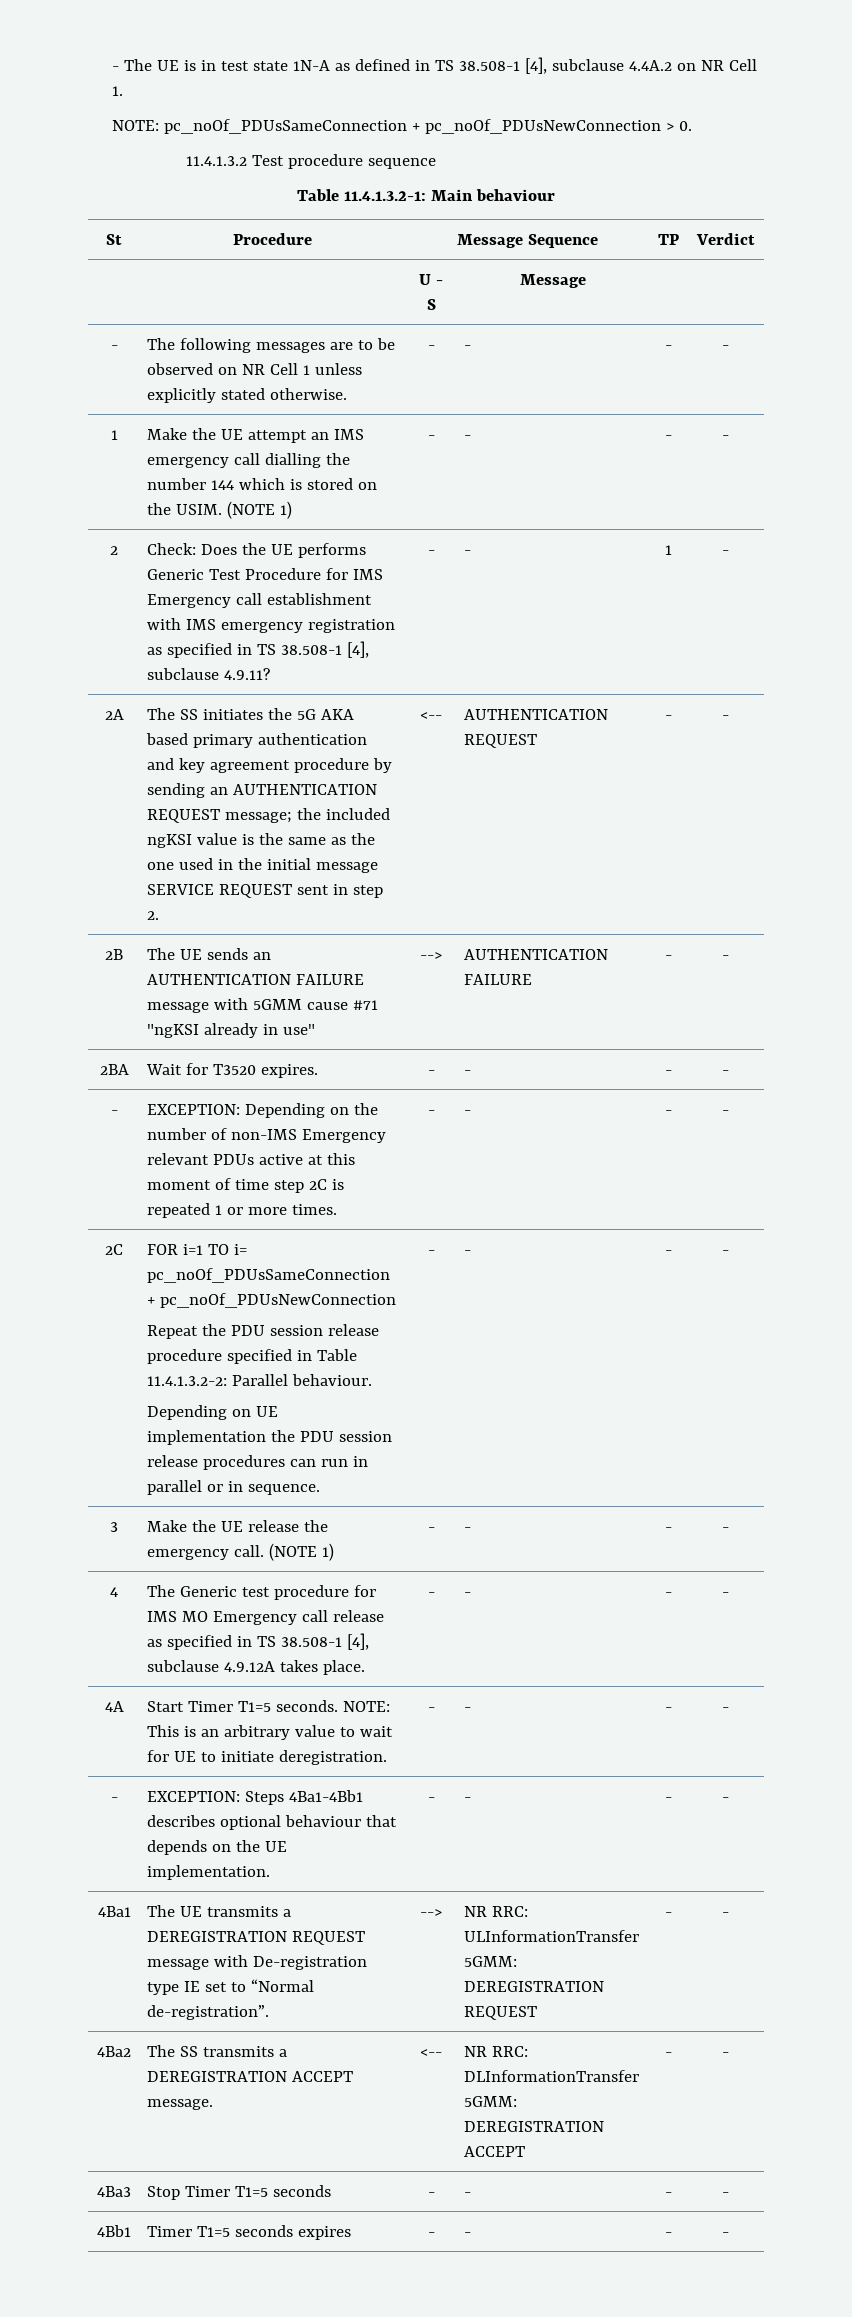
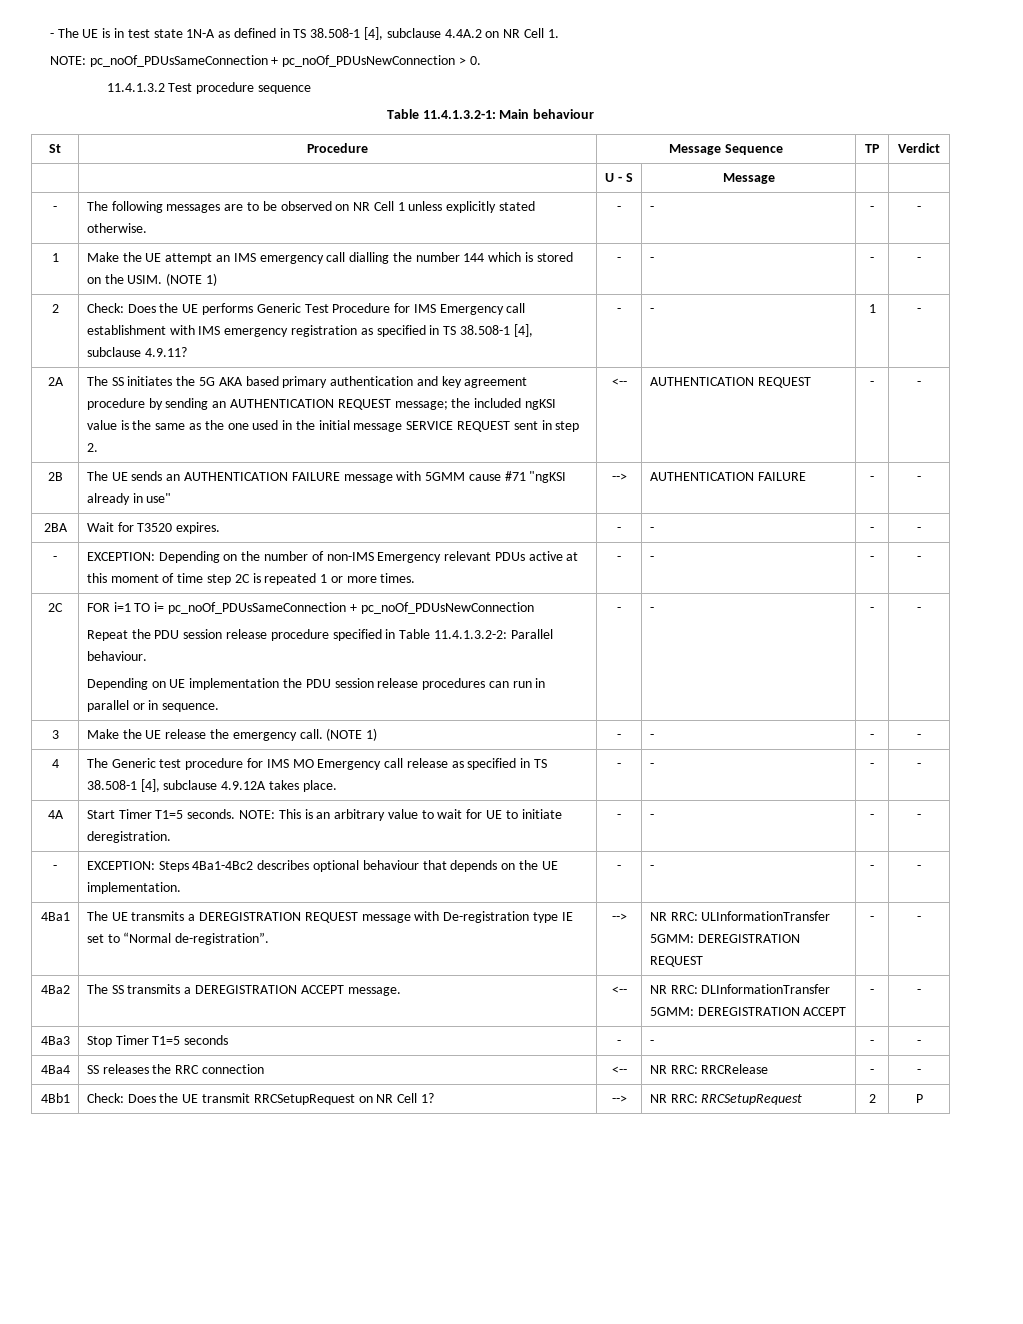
- - | EXCEPTION: Steps 4Ba1-4Bb1 describes optional behaviour that depends on the UE implementation. | - | - | - | -
+ - | EXCEPTION: Steps 4Ba1-4Bc2 describes optional behaviour that depends on the UE implementation. | - | - | - | -
- 4Bb1 | Timer T1=5 seconds expires | - | - | - | -
+ 4Ba4 | SS releases the RRC connection | <-- | NR RRC: RRCRelease | - | -
+ 4Bb1 | Check: Does the UE transmit RRCSetupRequest on NR Cell 1? | --> | NR RRC: RRCSetupRequest | 2 | P

